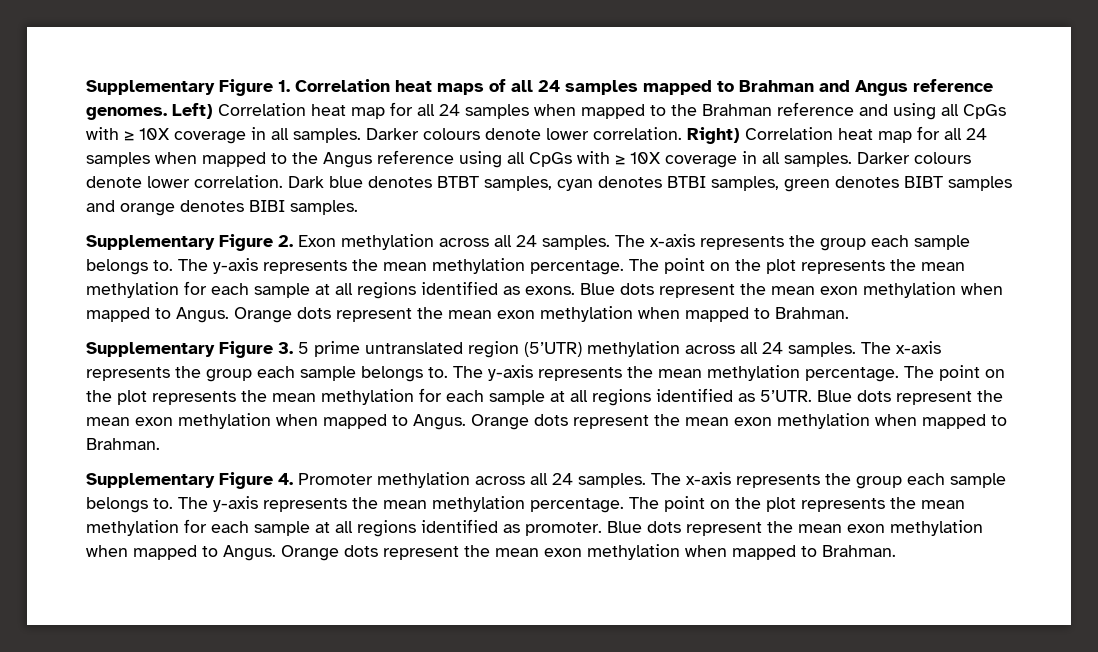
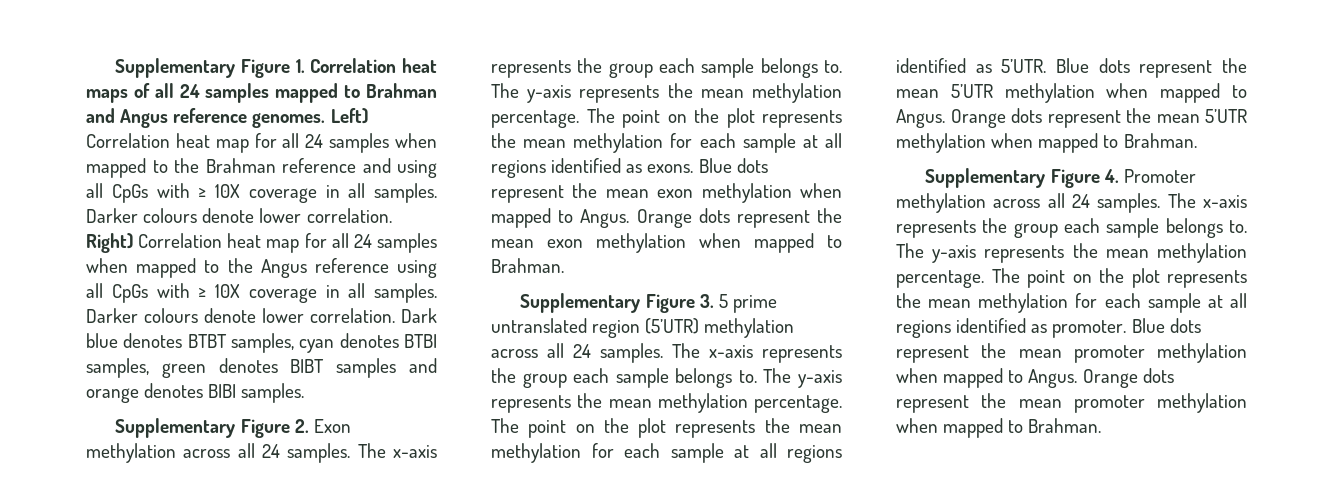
- The point on the plot represents the mean methylation for each sample at all regions identified as 5’UTR. Blue dots represent the mean exon methylation when mapped to Angus. Orange dots represent the mean exon methylation when mapped to Brahman.
+ The point on the plot represents the mean methylation for each sample at all regions identified as 5’UTR. Blue dots represent the mean 5’UTR methylation when mapped to Angus. Orange dots represent the mean 5’UTR methylation when mapped to Brahman.
- The point on the plot represents the mean methylation for each sample at all regions identified as promoter. Blue dots represent the mean exon methylation when mapped to Angus. Orange dots represent the mean exon methylation when mapped to Brahman.
+ The point on the plot represents the mean methylation for each sample at all regions identified as promoter. Blue dots represent the mean promoter methylation when mapped to Angus. Orange dots represent the mean promoter methylation when mapped to Brahman.

